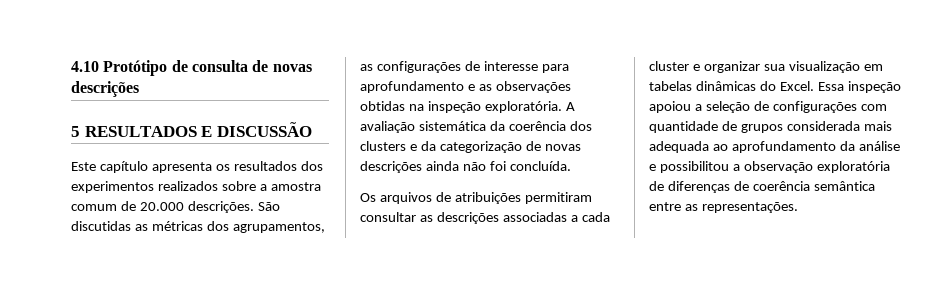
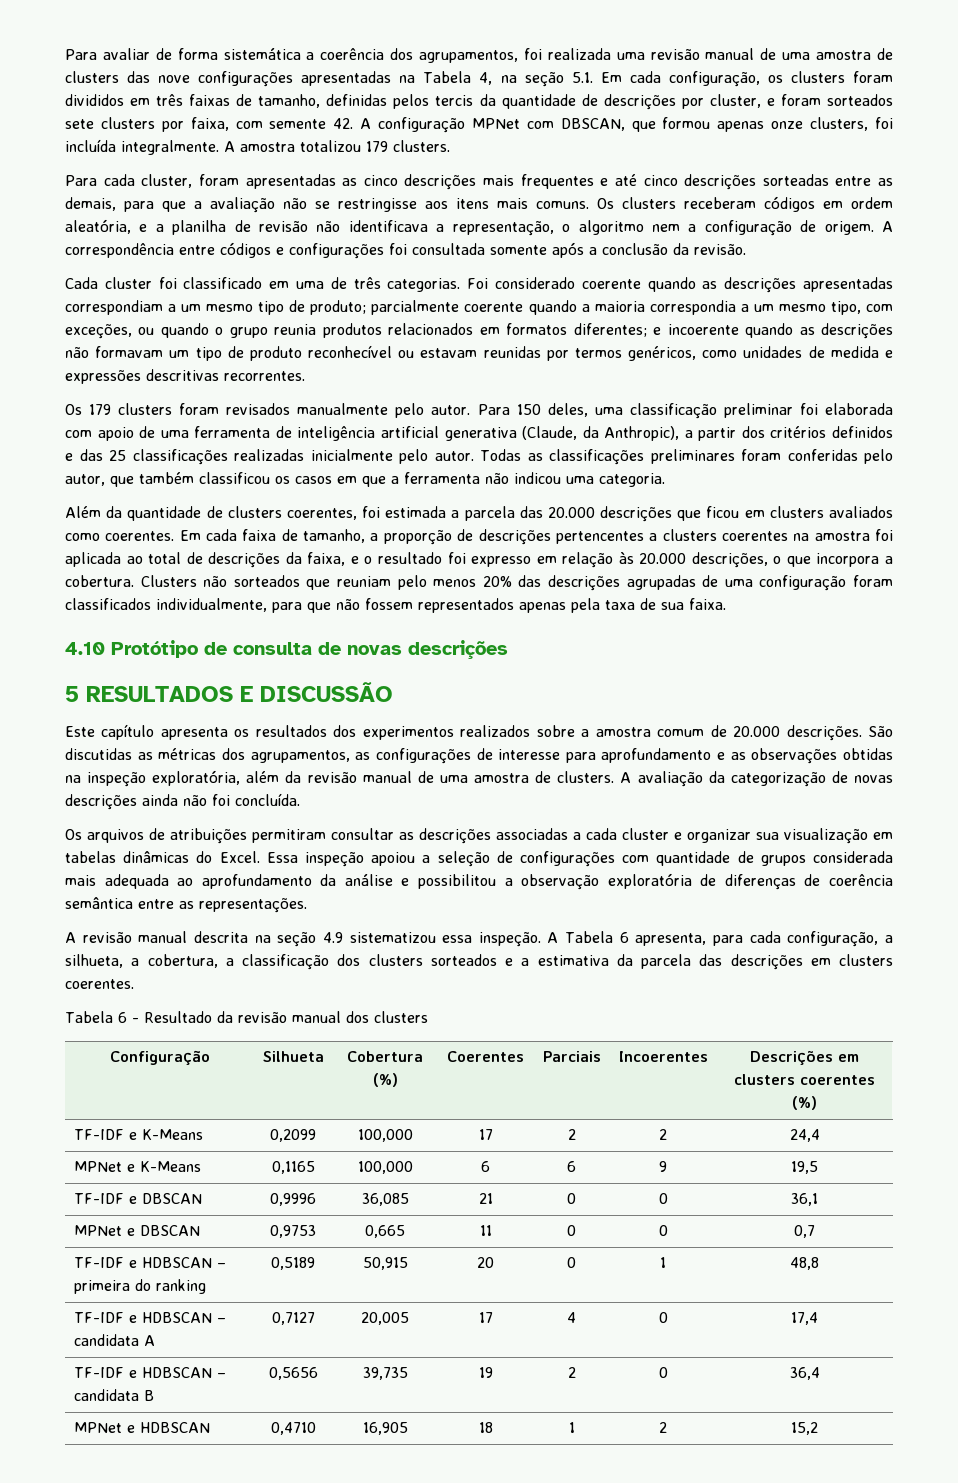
+ Para avaliar de forma sistemática a coerência dos agrupamentos, foi realizada uma revisão manual de uma amostra de clusters das nove configurações apresentadas na Tabela 4, na seção 5.1. Em cada configuração, os clusters foram divididos em três faixas de tamanho, definidas pelos tercis da quantidade de descrições por cluster, e foram sorteados sete clusters por faixa, com semente 42. A configuração MPNet com DBSCAN, que formou apenas onze clusters, foi incluída integralmente. A amostra totalizou 179 clusters.
+ Para cada cluster, foram apresentadas as cinco descrições mais frequentes e até cinco descrições sorteadas entre as demais, para que a avaliação não se restringisse aos itens mais comuns. Os clusters receberam códigos em ordem aleatória, e a planilha de revisão não identificava a representação, o algoritmo nem a configuração de origem. A correspondência entre códigos e configurações foi consultada somente após a conclusão da revisão.
+ Cada cluster foi classificado em uma de três categorias. Foi considerado coerente quando as descrições apresentadas correspondiam a um mesmo tipo de produto; parcialmente coerente quando a maioria correspondia a um mesmo tipo, com exceções, ou quando o grupo reunia produtos relacionados em formatos diferentes; e incoerente quando as descrições não formavam um tipo de produto reconhecível ou estavam reunidas por termos genéricos, como unidades de medida e expressões descritivas recorrentes.
+ Os 179 clusters foram revisados manualmente pelo autor. Para 150 deles, uma classificação preliminar foi elaborada com apoio de uma ferramenta de inteligência artificial generativa (Claude, da Anthropic), a partir dos critérios definidos e das 25 classificações realizadas inicialmente pelo autor. Todas as classificações preliminares foram conferidas pelo autor, que também classificou os casos em que a ferramenta não indicou uma categoria.
+ Além da quantidade de clusters coerentes, foi estimada a parcela das 20.000 descrições que ficou em clusters avaliados como coerentes. Em cada faixa de tamanho, a proporção de descrições pertencentes a clusters coerentes na amostra foi aplicada ao total de descrições da faixa, e o resultado foi expresso em relação às 20.000 descrições, o que incorpora a cobertura. Clusters não sorteados que reuniam pelo menos 20% das descrições agrupadas de uma configuração foram classificados individualmente, para que não fossem representados apenas pela taxa de sua faixa.
- São discutidas as métricas dos agrupamentos, as configurações de interesse para aprofundamento e as observações obtidas na inspeção exploratória. A avaliação sistemática da coerência dos clusters e da categorização de novas descrições ainda não foi concluída.
+ São discutidas as métricas dos agrupamentos, as configurações de interesse para aprofundamento e as observações obtidas na inspeção exploratória, além da revisão manual de uma amostra de clusters. A avaliação da categorização de novas descrições ainda não foi concluída.
+ A revisão manual descrita na seção 4.9 sistematizou essa inspeção. A Tabela 6 apresenta, para cada configuração, a silhueta, a cobertura, a classificação dos clusters sorteados e a estimativa da parcela das descrições em clusters coerentes.
+ Tabela 6 - Resultado da revisão manual dos clusters
+ Configuração | Silhueta | Cobertura (%) | Coerentes | Parciais | Incoerentes | Descrições em clusters coerentes (%)
+ TF-IDF e K-Means | 0,2099 | 100,000 | 17 | 2 | 2 | 24,4
+ MPNet e K-Means | 0,1165 | 100,000 | 6 | 6 | 9 | 19,5
+ TF-IDF e DBSCAN | 0,9996 | 36,085 | 21 | 0 | 0 | 36,1
+ MPNet e DBSCAN | 0,9753 | 0,665 | 11 | 0 | 0 | 0,7
+ TF-IDF e HDBSCAN – primeira do ranking | 0,5189 | 50,915 | 20 | 0 | 1 | 48,8
+ TF-IDF e HDBSCAN – candidata A | 0,7127 | 20,005 | 17 | 4 | 0 | 17,4
+ TF-IDF e HDBSCAN – candidata B | 0,5656 | 39,735 | 19 | 2 | 0 | 36,4
+ MPNet e HDBSCAN | 0,4710 | 16,905 | 18 | 1 | 2 | 15,2

